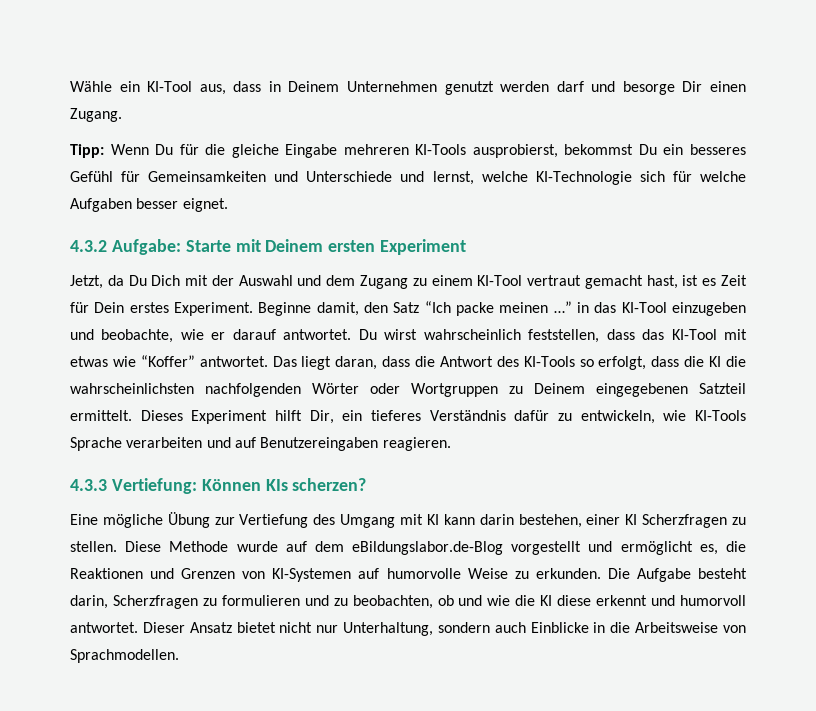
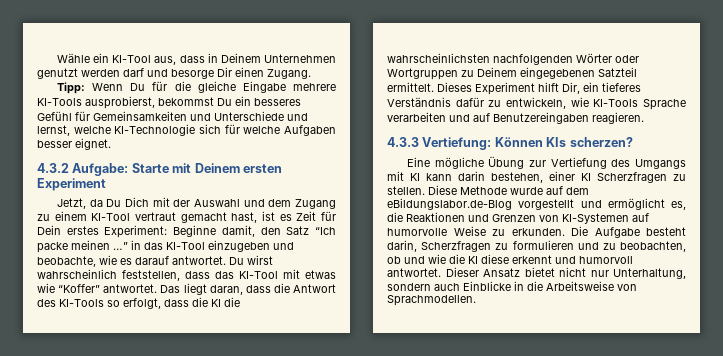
- Tipp: Wenn Du für die gleiche Eingabe mehreren KI-Tools ausprobierst, bekommst Du ein besseres Gefühl für Gemeinsamkeiten und Unterschiede und lernst, welche KI-Technologie sich für welche Aufgaben besser eignet.
+ Tipp: Wenn Du für die gleiche Eingabe mehrere KI-Tools ausprobierst, bekommst Du ein besseres Gefühl für Gemeinsamkeiten und Unterschiede und lernst, welche KI-Technologie sich für welche Aufgaben besser eignet.
- Jetzt, da Du Dich mit der Auswahl und dem Zugang zu einem KI-Tool vertraut gemacht hast, ist es Zeit für Dein erstes Experiment. Beginne damit, den Satz “Ich packe meinen …” in das KI-Tool einzugeben und beobachte, wie er darauf antwortet.
+ Jetzt, da Du Dich mit der Auswahl und dem Zugang zu einem KI-Tool vertraut gemacht hast, ist es Zeit für Dein erstes Experiment: Beginne damit, den Satz “Ich packe meinen …” in das KI-Tool einzugeben und beobachte, wie es darauf antwortet.
- Eine mögliche Übung zur Vertiefung des Umgang mit KI kann darin bestehen, einer KI Scherzfragen zu stellen.
+ Eine mögliche Übung zur Vertiefung des Umgangs mit KI kann darin bestehen, einer KI Scherzfragen zu stellen.

